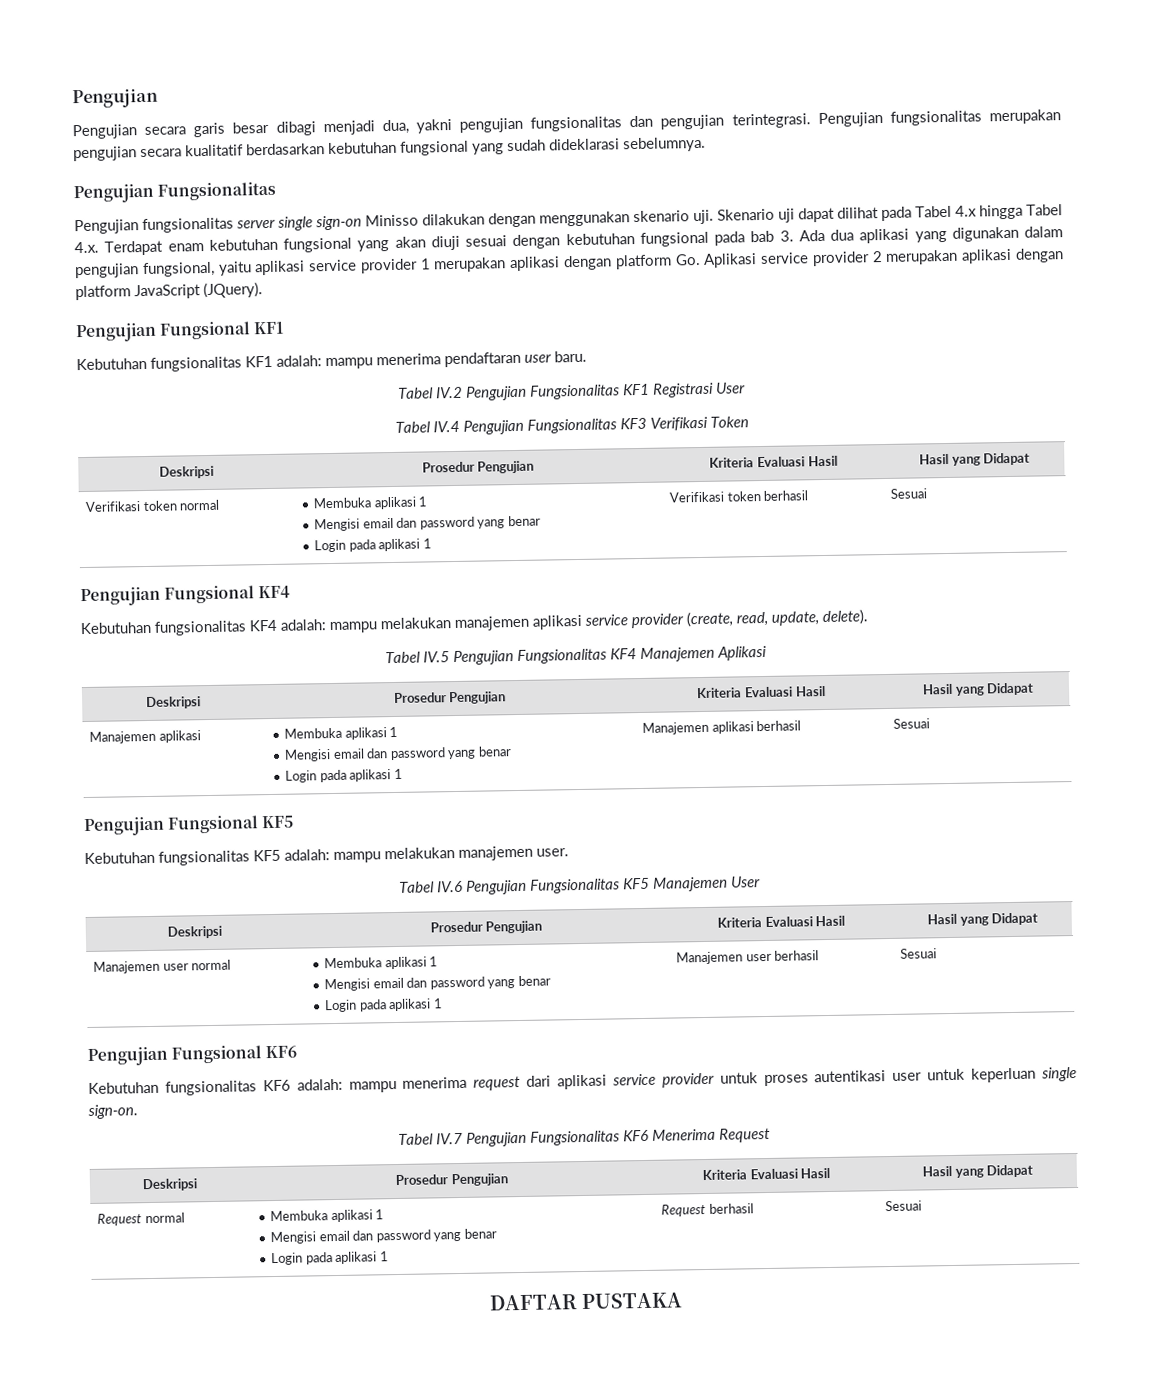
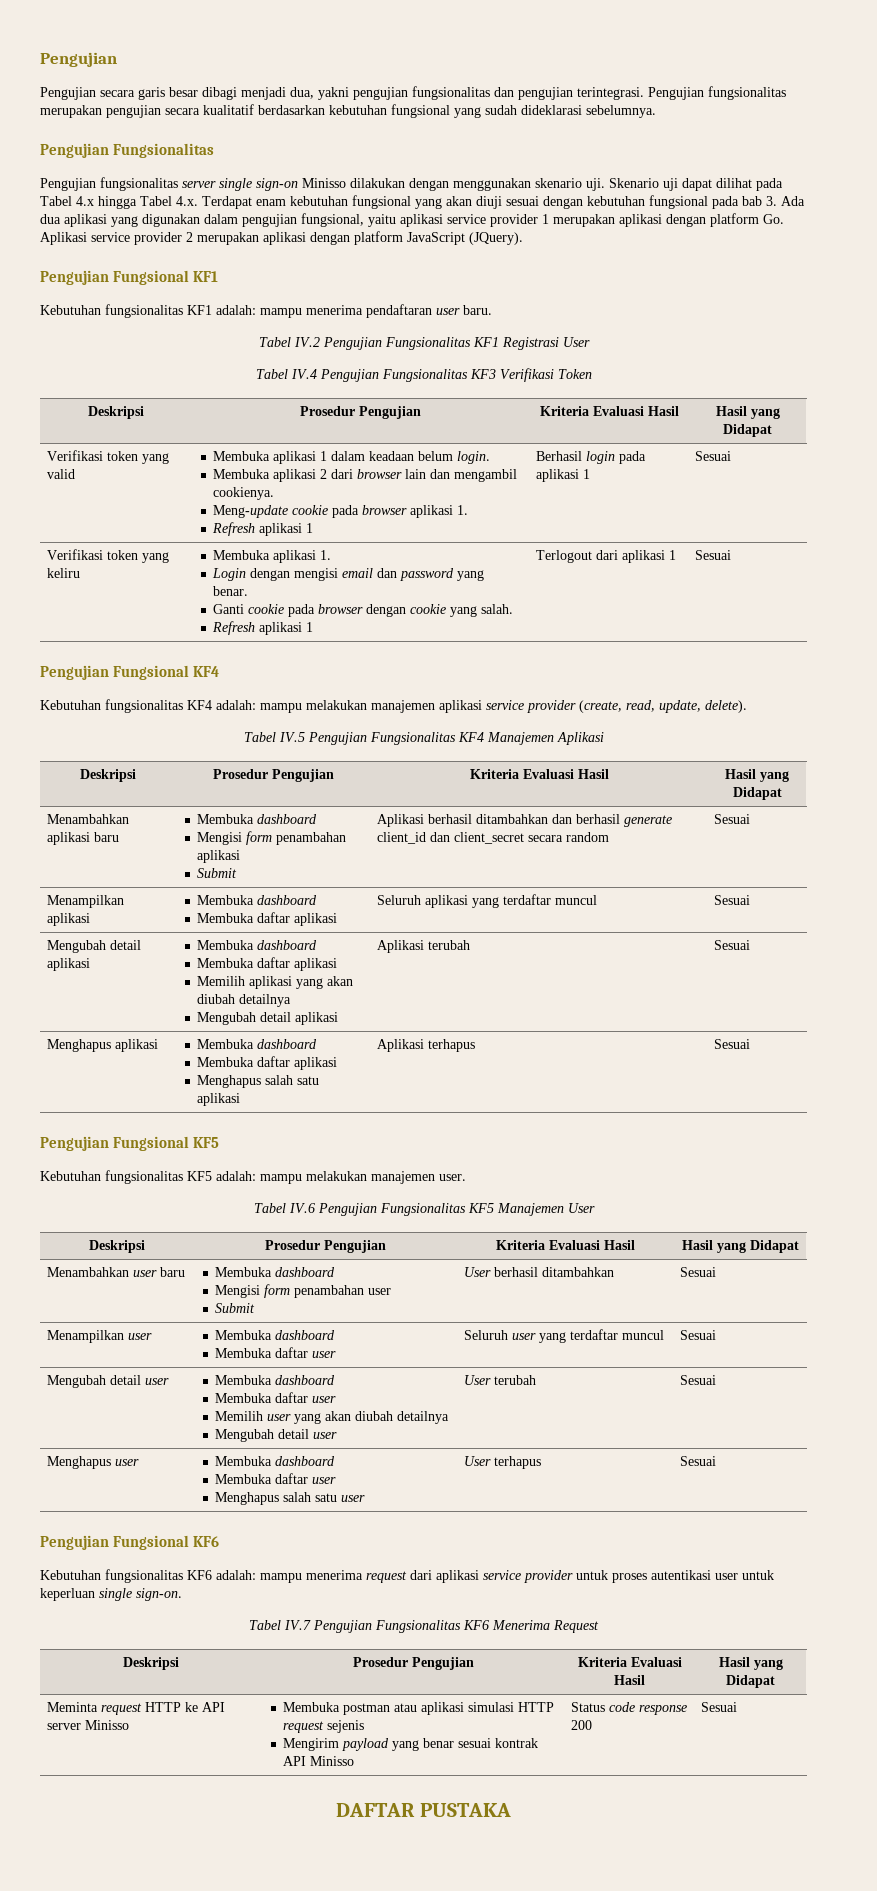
- Verifikasi token normal | Membuka aplikasi 1
- Mengisi email dan password yang benar
- Login pada aplikasi 1 | Verifikasi token berhasil | Sesuai
+ Verifikasi token yang valid | Membuka aplikasi 1 dalam keadaan belum login.
+ Membuka aplikasi 2 dari browser lain dan mengambil cookienya.
+ Meng-update cookie pada browser aplikasi 1.
+ Refresh aplikasi 1 | Berhasil login pada aplikasi 1 | Sesuai
+ Verifikasi token yang keliru | Membuka aplikasi 1.
+ Login dengan mengisi email dan password yang benar.
+ Ganti cookie pada browser dengan cookie yang salah.
+ Refresh aplikasi 1 | Terlogout dari aplikasi 1 | Sesuai
- Manajemen aplikasi | Membuka aplikasi 1
- Mengisi email dan password yang benar
- Login pada aplikasi 1 | Manajemen aplikasi berhasil | Sesuai
+ Menambahkan aplikasi baru | Membuka dashboard
+ Mengisi form penambahan aplikasi
+ Submit | Aplikasi berhasil ditambahkan dan berhasil generate client_id dan client_secret secara random | Sesuai
+ Menampilkan aplikasi | Membuka dashboard
+ Membuka daftar aplikasi | Seluruh aplikasi yang terdaftar muncul | Sesuai
+ Mengubah detail aplikasi | Membuka dashboard
+ Membuka daftar aplikasi
+ Memilih aplikasi yang akan diubah detailnya
+ Mengubah detail aplikasi | Aplikasi terubah | Sesuai
+ Menghapus aplikasi | Membuka dashboard
+ Membuka daftar aplikasi
+ Menghapus salah satu aplikasi | Aplikasi terhapus | Sesuai
- Manajemen user normal | Membuka aplikasi 1
- Mengisi email dan password yang benar
- Login pada aplikasi 1 | Manajemen user berhasil | Sesuai
+ Menambahkan user baru | Membuka dashboard
+ Mengisi form penambahan user
+ Submit | User berhasil ditambahkan | Sesuai
+ Menampilkan user | Membuka dashboard
+ Membuka daftar user | Seluruh user yang terdaftar muncul | Sesuai
+ Mengubah detail user | Membuka dashboard
+ Membuka daftar user
+ Memilih user yang akan diubah detailnya
+ Mengubah detail user | User terubah | Sesuai
+ Menghapus user | Membuka dashboard
+ Membuka daftar user
+ Menghapus salah satu user | User terhapus | Sesuai
- Request normal | Membuka aplikasi 1
- Mengisi email dan password yang benar
- Login pada aplikasi 1 | Request berhasil | Sesuai
+ Meminta request HTTP ke API server Minisso | Membuka postman atau aplikasi simulasi HTTP request sejenis
+ Mengirim payload yang benar sesuai kontrak API Minisso | Status code response 200 | Sesuai

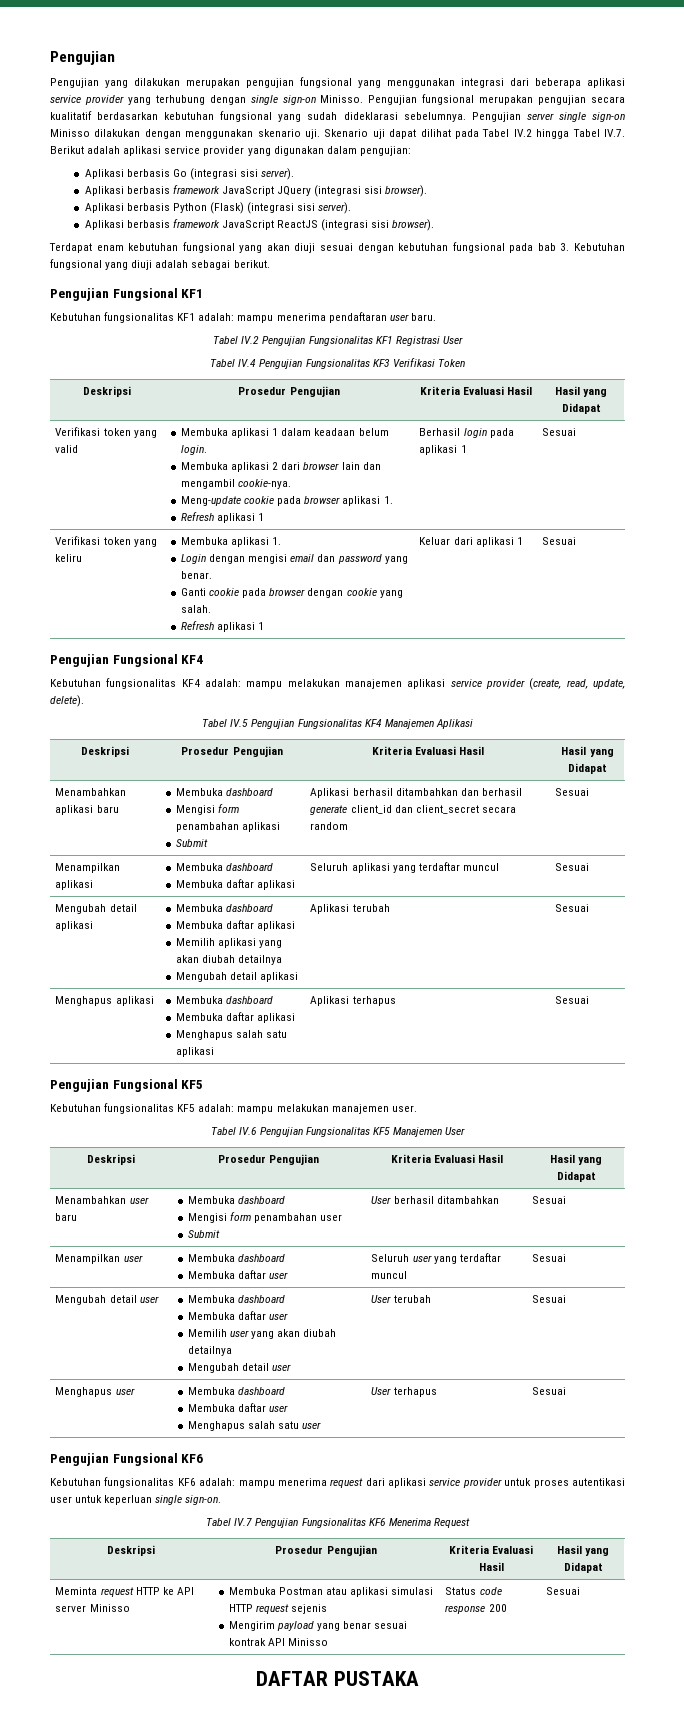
- Pengujian secara garis besar dibagi menjadi dua, yakni pengujian fungsionalitas dan pengujian terintegrasi. Pengujian fungsionalitas merupakan pengujian secara kualitatif berdasarkan kebutuhan fungsional yang sudah dideklarasi sebelumnya.
- Pengujian Fungsionalitas
- Pengujian fungsionalitas server single sign-on Minisso dilakukan dengan menggunakan skenario uji.
+ Pengujian yang dilakukan merupakan pengujian fungsional yang menggunakan integrasi dari beberapa aplikasi service provider yang terhubung dengan single sign-on Minisso. Pengujian fungsional merupakan pengujian secara kualitatif berdasarkan kebutuhan fungsional yang sudah dideklarasi sebelumnya. Pengujian server single sign-on Minisso dilakukan dengan menggunakan skenario uji.
- Skenario uji dapat dilihat pada Tabel 4.x hingga Tabel 4.x. Terdapat enam kebutuhan fungsional yang akan diuji sesuai dengan kebutuhan fungsional pada bab 3. Ada dua aplikasi yang digunakan dalam pengujian fungsional, yaitu aplikasi service provider 1 merupakan aplikasi dengan platform Go. Aplikasi service provider 2 merupakan aplikasi dengan platform JavaScript (JQuery).
+ Skenario uji dapat dilihat pada Tabel IV.2 hingga Tabel IV.7. Berikut adalah aplikasi service provider yang digunakan dalam pengujian:
+ Aplikasi berbasis Go (integrasi sisi server).
+ Aplikasi berbasis framework JavaScript JQuery (integrasi sisi browser).
+ Aplikasi berbasis Python (Flask) (integrasi sisi server).
+ Aplikasi berbasis framework JavaScript ReactJS (integrasi sisi browser).
+ Terdapat enam kebutuhan fungsional yang akan diuji sesuai dengan kebutuhan fungsional pada bab 3. Kebutuhan fungsional yang diuji adalah sebagai berikut.
  Verifikasi token yang valid | Membuka aplikasi 1 dalam keadaan belum login.
- Membuka aplikasi 2 dari browser lain dan mengambil cookienya.
+ Membuka aplikasi 2 dari browser lain dan mengambil cookie-nya.
  Verifikasi token yang keliru | Membuka aplikasi 1.
  Login dengan mengisi email dan password yang benar.
  Ganti cookie pada browser dengan cookie yang salah.
- Refresh aplikasi 1 | Terlogout dari aplikasi 1 | Sesuai
+ Refresh aplikasi 1 | Keluar dari aplikasi 1 | Sesuai
- Meminta request HTTP ke API server Minisso | Membuka postman atau aplikasi simulasi HTTP request sejenis
+ Meminta request HTTP ke API server Minisso | Membuka Postman atau aplikasi simulasi HTTP request sejenis

